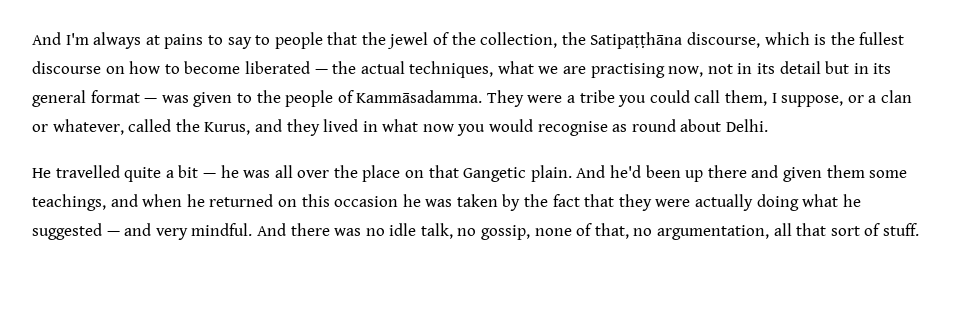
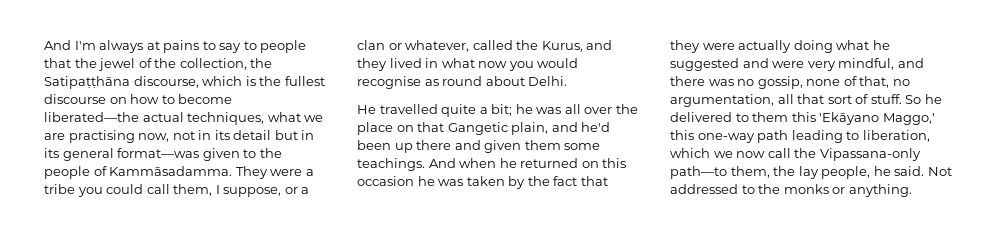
- And I'm always at pains to say to people that the jewel of the collection, the Satipaṭṭhāna discourse, which is the fullest discourse on how to become liberated — the actual techniques, what we are practising now, not in its detail but in its general format — was given to the people of Kammāsadamma.
+ And I'm always at pains to say to people that the jewel of the collection, the Satipaṭṭhāna discourse, which is the fullest discourse on how to become liberated—the actual techniques, what we are practising now, not in its detail but in its general format—was given to the people of Kammāsadamma.
- He travelled quite a bit — he was all over the place on that Gangetic plain. And he'd been up there and given them some teachings, and when he returned on this occasion he was taken by the fact that they were actually doing what he suggested — and very mindful. And there was no idle talk, no gossip, none of that, no argumentation, all that sort of stuff.
+ He travelled quite a bit; he was all over the place on that Gangetic plain, and he'd been up there and given them some teachings. And when he returned on this occasion he was taken by the fact that they were actually doing what he suggested and were very mindful, and there was no gossip, none of that, no argumentation, all that sort of stuff.
+ So he delivered to them this 'Ekāyano Maggo,' this one-way path leading to liberation, which we now call the Vipassana-only path—to them, the lay people, he said. Not addressed to the monks or anything.

